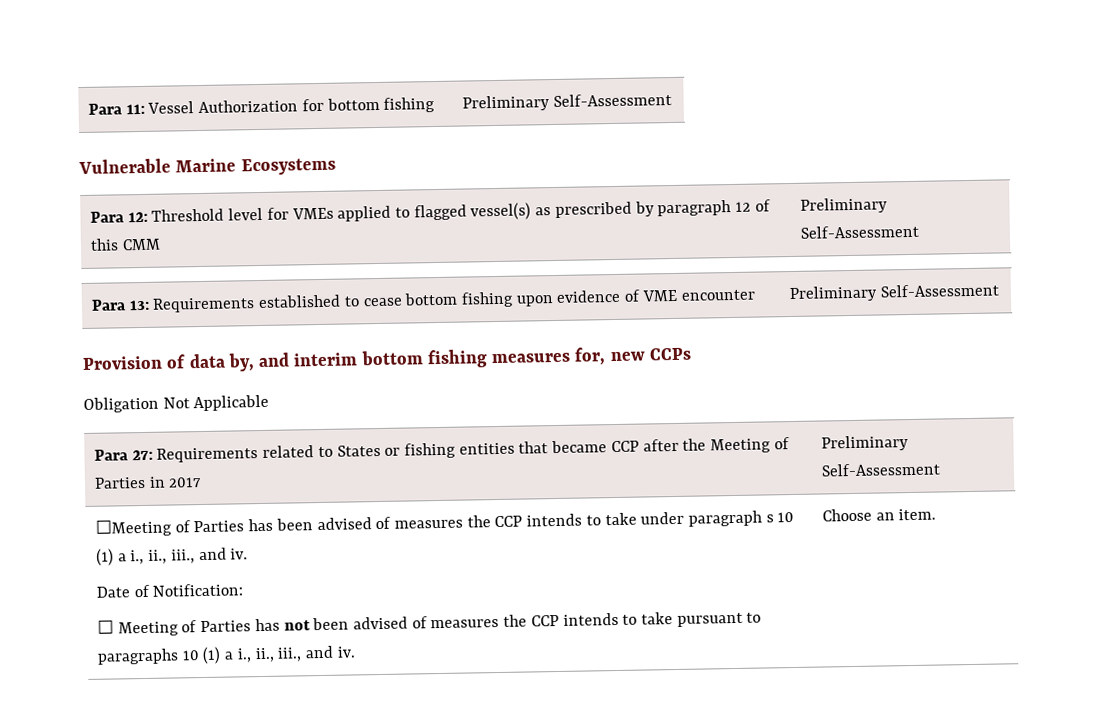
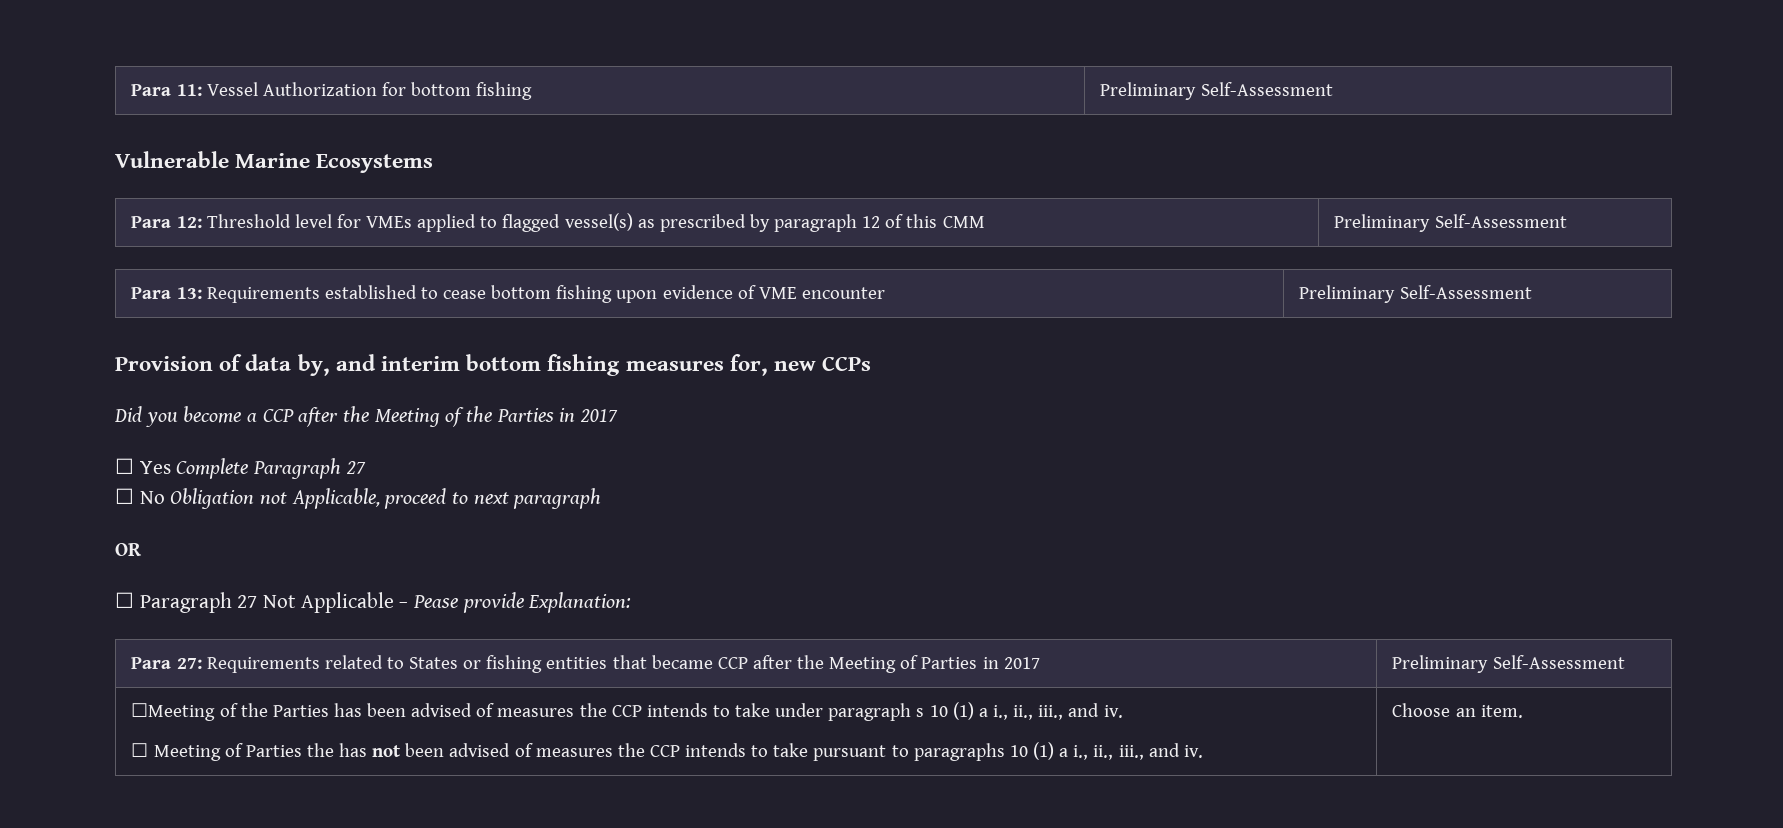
- Obligation Not Applicable
+ Did you become a CCP after the Meeting of the Parties in 2017
+ ☐ Yes Complete Paragraph 27
+ ☐ No Obligation not Applicable, proceed to next paragraph
+ OR
+ ☐ Paragraph 27 Not Applicable – Pease provide Explanation:
- ☐Meeting of Parties has been advised of measures the CCP intends to take under paragraph s 10 (1) a i., ii., iii., and iv.
+ ☐Meeting of the Parties has been advised of measures the CCP intends to take under paragraph s 10 (1) a i., ii., iii., and iv.
- Date of Notification:
- ☐ Meeting of Parties has not been advised of measures the CCP intends to take pursuant to paragraphs 10 (1) a i., ii., iii., and iv.
+ ☐ Meeting of Parties the has not been advised of measures the CCP intends to take pursuant to paragraphs 10 (1) a i., ii., iii., and iv.

